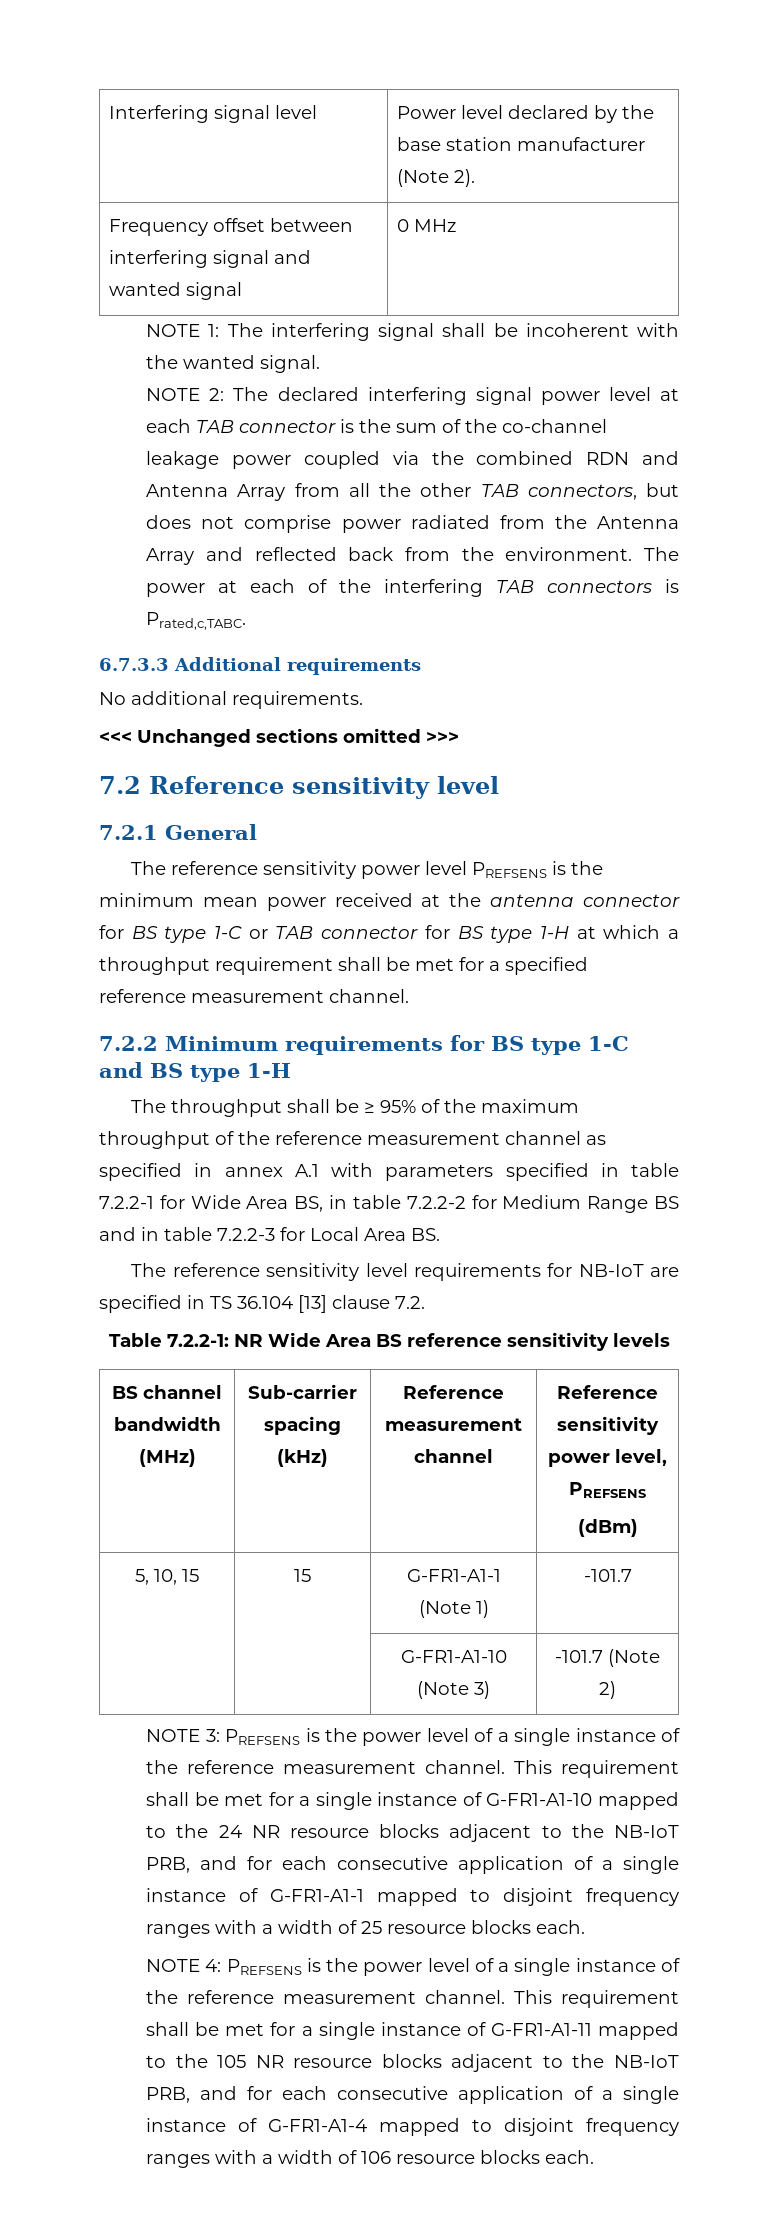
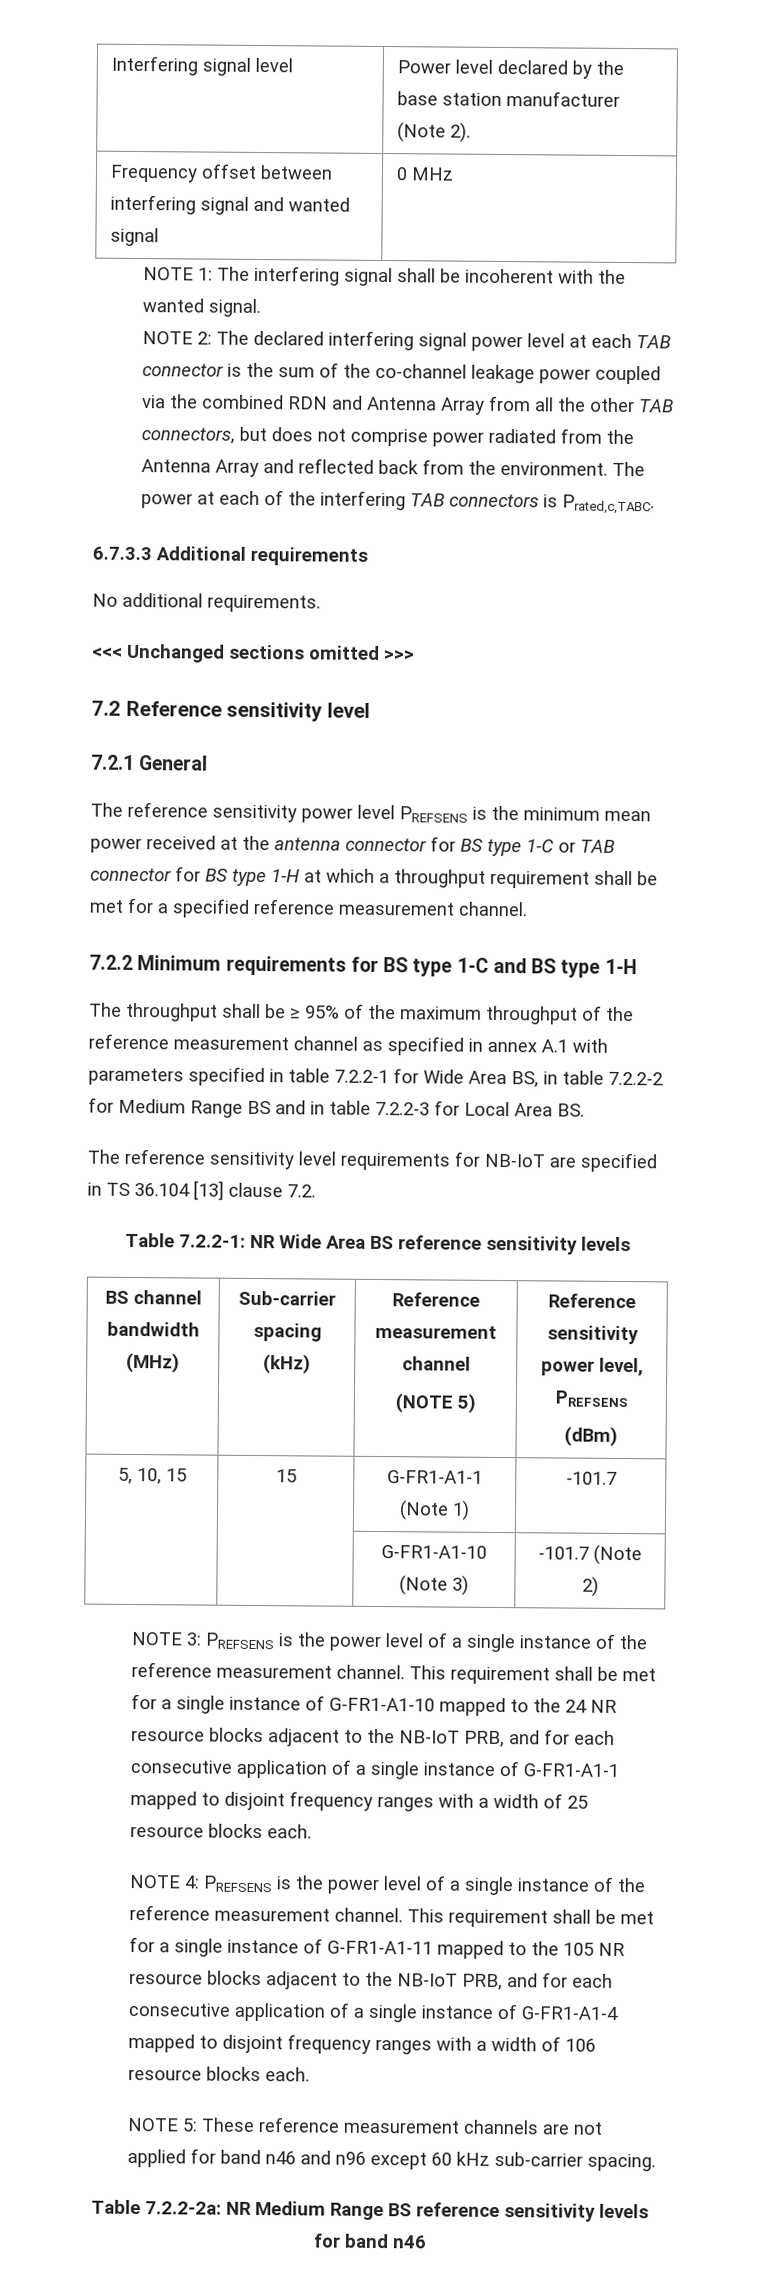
- BS channel bandwidth (MHz) | Sub-carrier spacing (kHz) | Reference measurement channel | Reference sensitivity power level, PREFSENS
+ BS channel bandwidth (MHz) | Sub-carrier spacing (kHz) | Reference measurement channel
+ (NOTE 5) | Reference sensitivity power level, PREFSENS
+ NOTE 5: These reference measurement channels are not applied for band n46 and n96 except 60 kHz sub-carrier spacing.
+ Table 7.2.2-2a: NR Medium Range BS reference sensitivity levels for band n46

